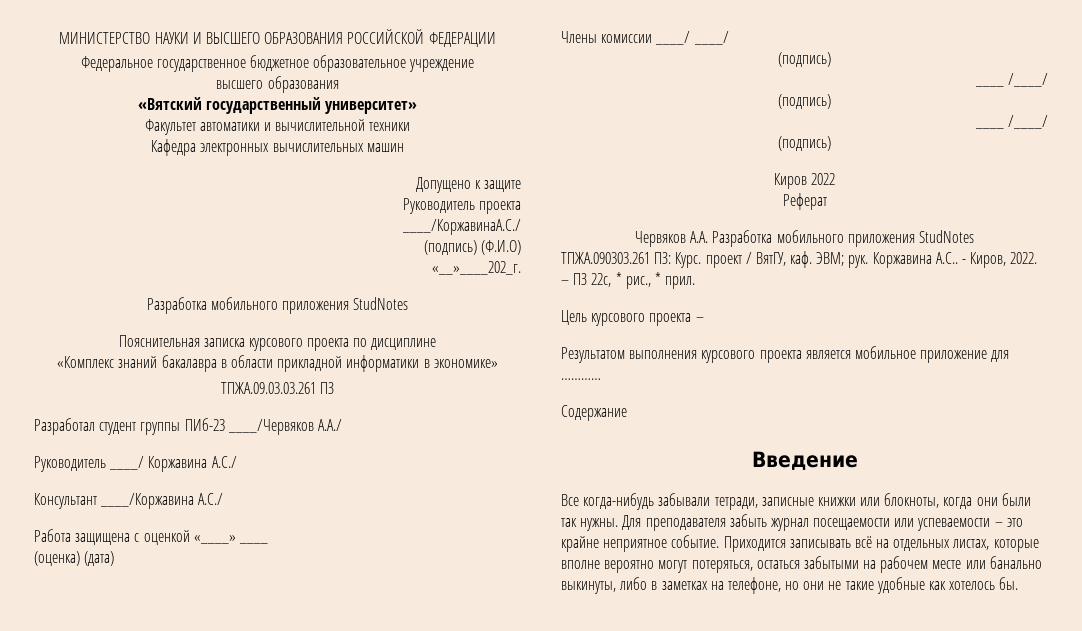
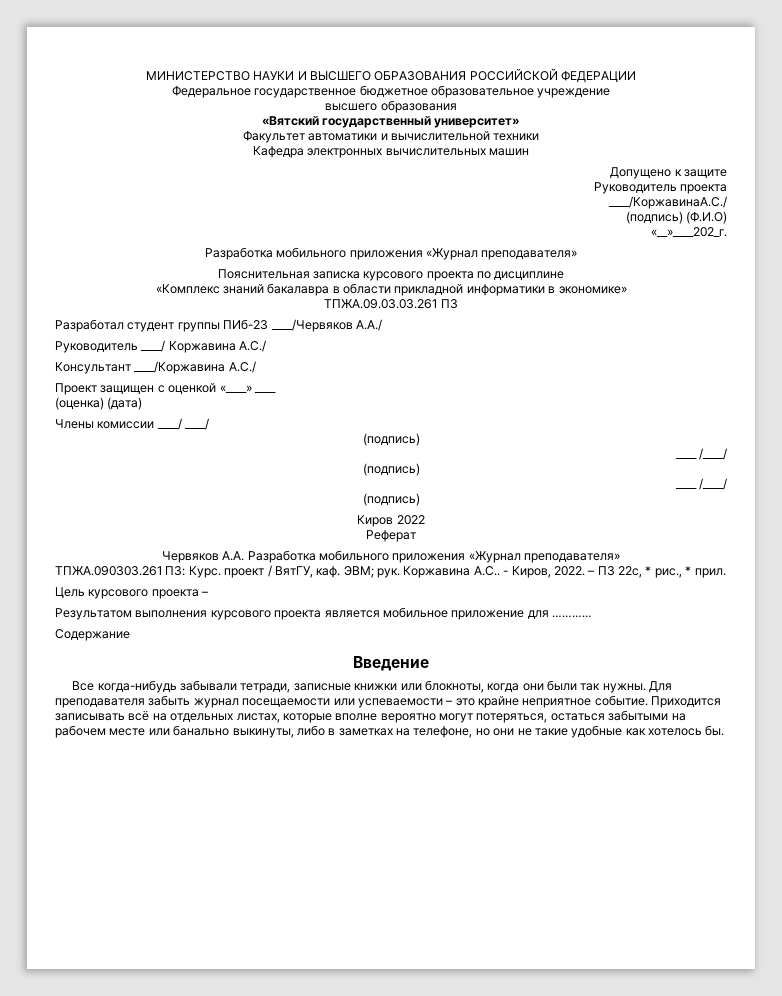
  «__»____202_г.
- Разработка мобильного приложения StudNotes
+ Разработка мобильного приложения «Журнал преподавателя»
- Работа защищена с оценкой «____» ____
+ Проект защищен с оценкой «____» ____
- Червяков А.А. Разработка мобильного приложения StudNotes
+ Червяков А.А. Разработка мобильного приложения «Журнал преподавателя»

